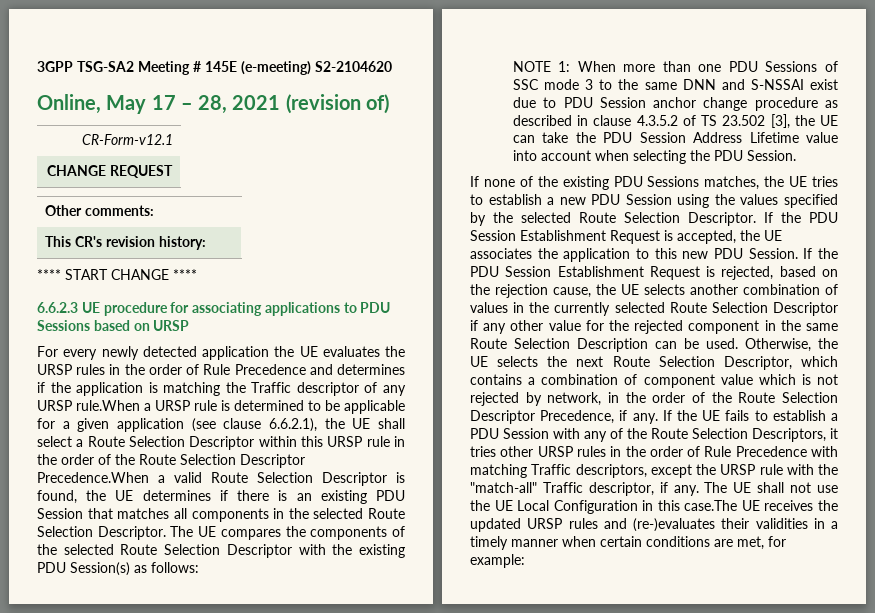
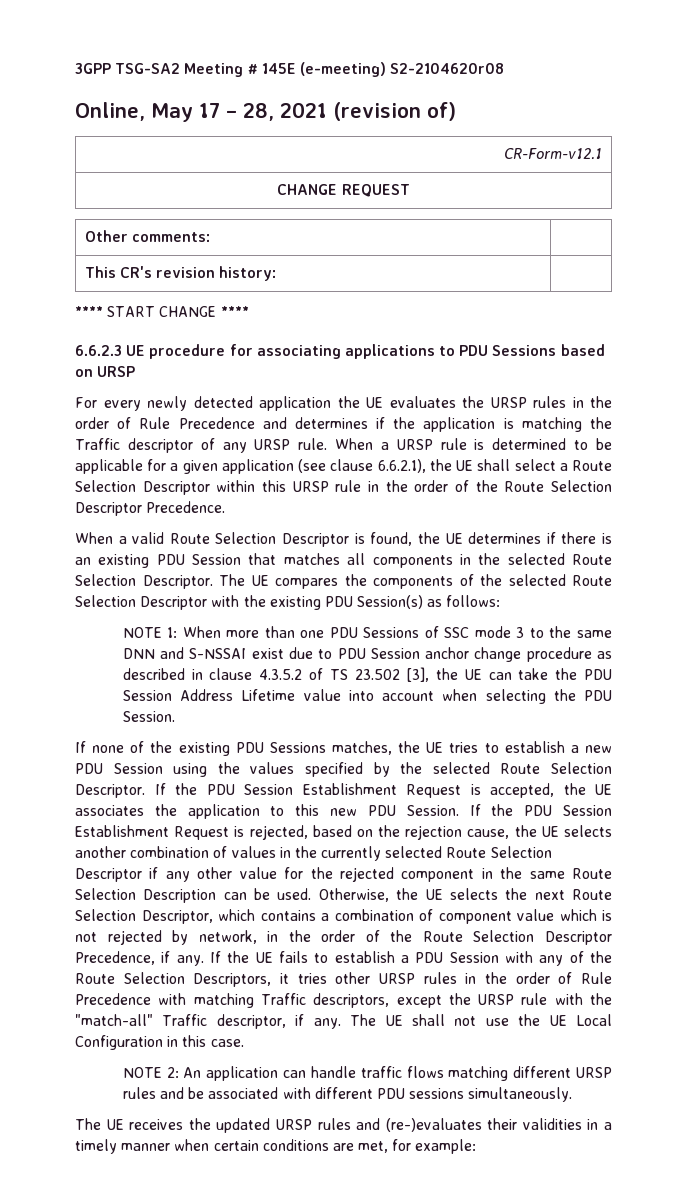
- 3GPP TSG-SA2 Meeting # 145E (e-meeting) S2-2104620
+ 3GPP TSG-SA2 Meeting # 145E (e-meeting) S2-2104620r08
- For every newly detected application the UE evaluates the URSP rules in the order of Rule Precedence and determines if the application is matching the Traffic descriptor of any URSP rule.When a URSP rule is determined to be applicable for a given application (see clause 6.6.2.1), the UE shall select a Route Selection Descriptor within this URSP rule in the order of the Route Selection Descriptor Precedence.When a valid Route Selection Descriptor is found, the UE determines if there is an existing PDU Session that matches all components in the selected Route Selection Descriptor.
+ For every newly detected application the UE evaluates the URSP rules in the order of Rule Precedence and determines if the application is matching the Traffic descriptor of any URSP rule. When a URSP rule is determined to be applicable for a given application (see clause 6.6.2.1), the UE shall select a Route Selection Descriptor within this URSP rule in the order of the Route Selection Descriptor Precedence.
+ When a valid Route Selection Descriptor is found, the UE determines if there is an existing PDU Session that matches all components in the selected Route Selection Descriptor.
- The UE shall not use the UE Local Configuration in this case.The UE receives the updated URSP rules and (re-)evaluates their validities in a timely manner when certain conditions are met, for example:
+ The UE shall not use the UE Local Configuration in this case.
+ NOTE 2: An application can handle traffic flows matching different URSP rules and be associated with different PDU sessions simultaneously.
+ The UE receives the updated URSP rules and (re-)evaluates their validities in a timely manner when certain conditions are met, for example:

